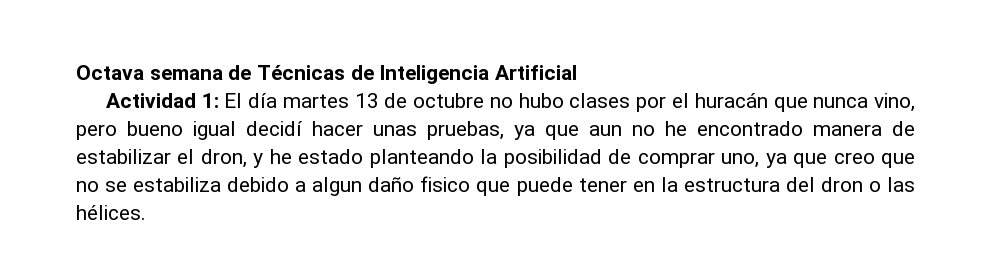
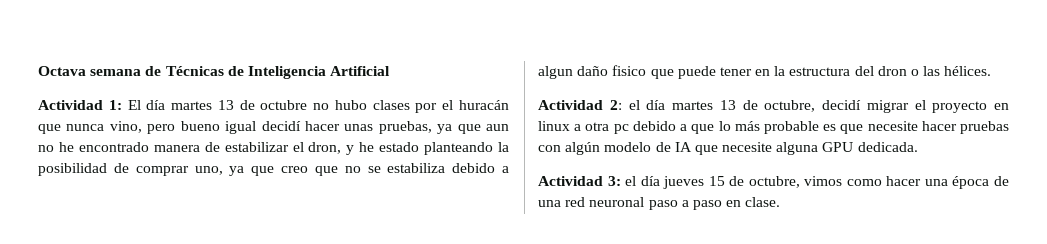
+ Actividad 2: el día martes 13 de octubre, decidí migrar el proyecto en linux a otra pc debido a que lo más probable es que necesite hacer pruebas con algún modelo de IA que necesite alguna GPU dedicada.
+ Actividad 3: el día jueves 15 de octubre, vimos como hacer una época de una red neuronal paso a paso en clase.

